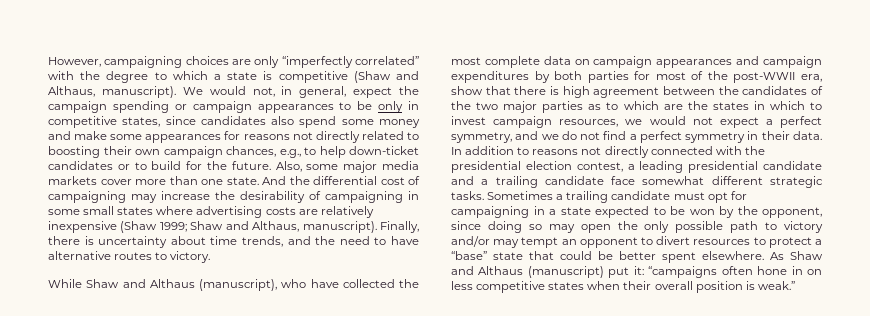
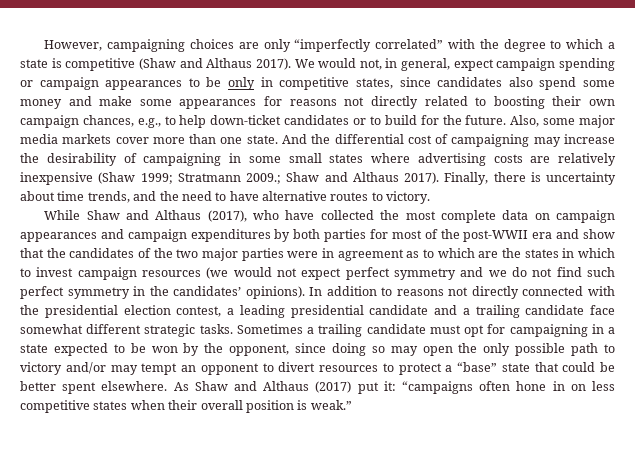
- However, campaigning choices are only “imperfectly correlated” with the degree to which a state is competitive (Shaw and Althaus, manuscript).
+ However, campaigning choices are only “imperfectly correlated” with the degree to which a state is competitive (Shaw and Althaus 2017).
- We would not, in general, expect the campaign spending or campaign appearances to be only in competitive states, since candidates also spend some money and make some appearances for reasons not directly related to boosting their own campaign chances, e.g., to help down-ticket candidates or to build for the future.
+ We would not, in general, expect campaign spending or campaign appearances to be only in competitive states, since candidates also spend some money and make some appearances for reasons not directly related to boosting their own campaign chances, e.g., to help down-ticket candidates or to build for the future.
- And the differential cost of campaigning may increase the desirability of campaigning in some small states where advertising costs are relatively inexpensive (Shaw 1999; Shaw and Althaus, manuscript).
+ And the differential cost of campaigning may increase the desirability of campaigning in some small states where advertising costs are relatively inexpensive (Shaw 1999; Stratmann 2009.; Shaw and Althaus 2017).
- While Shaw and Althaus (manuscript), who have collected the most complete data on campaign appearances and campaign expenditures by both parties for most of the post-WWII era, show that there is high agreement between the candidates of the two major parties as to which are the states in which to invest campaign resources, we would not expect a perfect symmetry, and we do not find a perfect symmetry in their data.
+ While Shaw and Althaus (2017), who have collected the most complete data on campaign appearances and campaign expenditures by both parties for most of the post-WWII era and show that the candidates of the two major parties were in agreement as to which are the states in which to invest campaign resources (we would not expect perfect symmetry and we do not find such perfect symmetry in the candidates’ opinions).
- As Shaw and Althaus (manuscript) put it: “campaigns often hone in on less competitive states when their overall position is weak.”
+ As Shaw and Althaus (2017) put it: “campaigns often hone in on less competitive states when their overall position is weak.”

